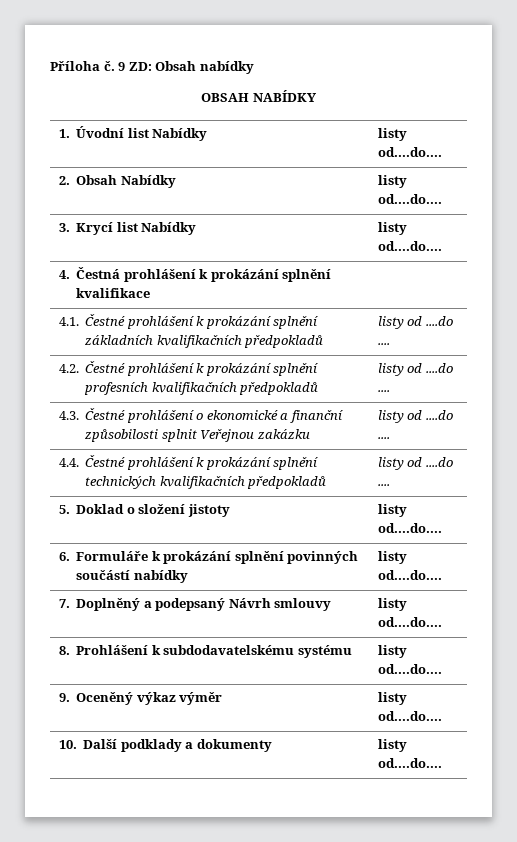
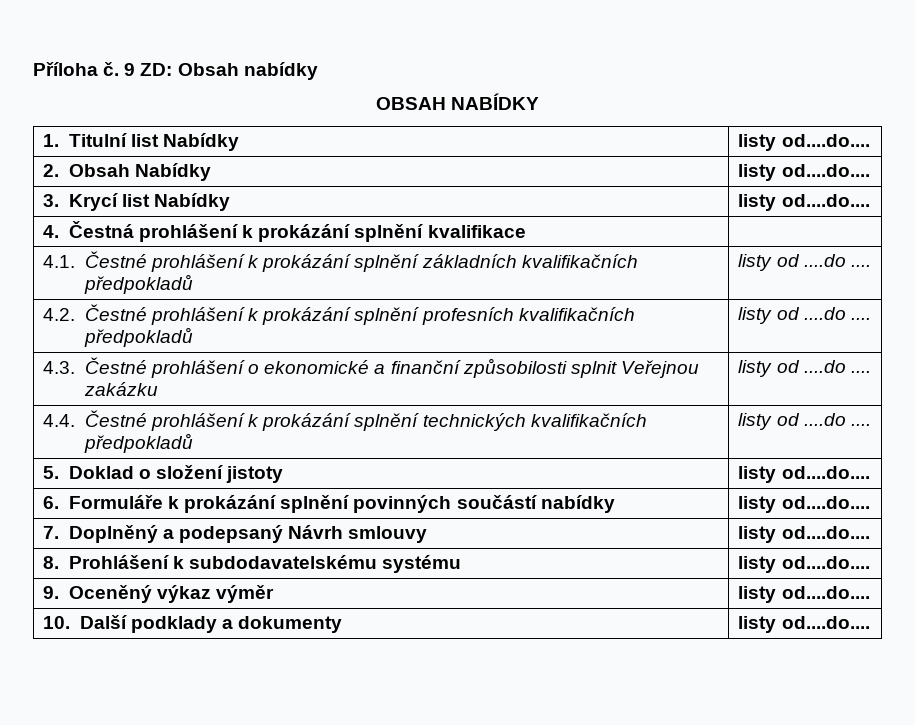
- 1. Úvodní list Nabídky | listy od....do....
+ 1. Titulní list Nabídky | listy od....do....

